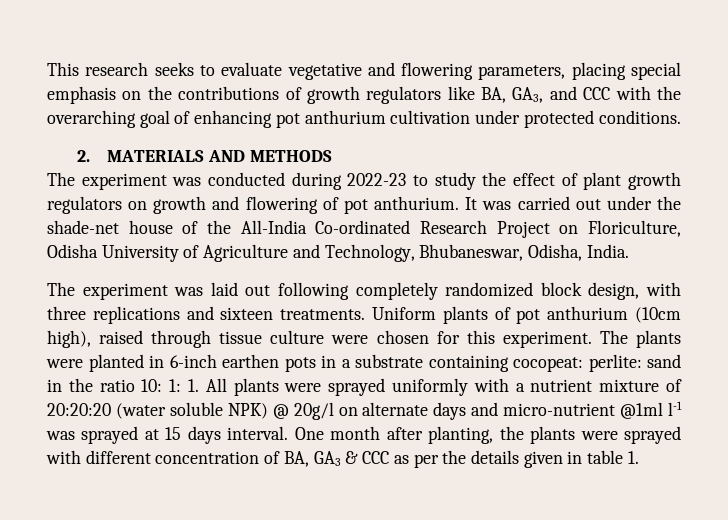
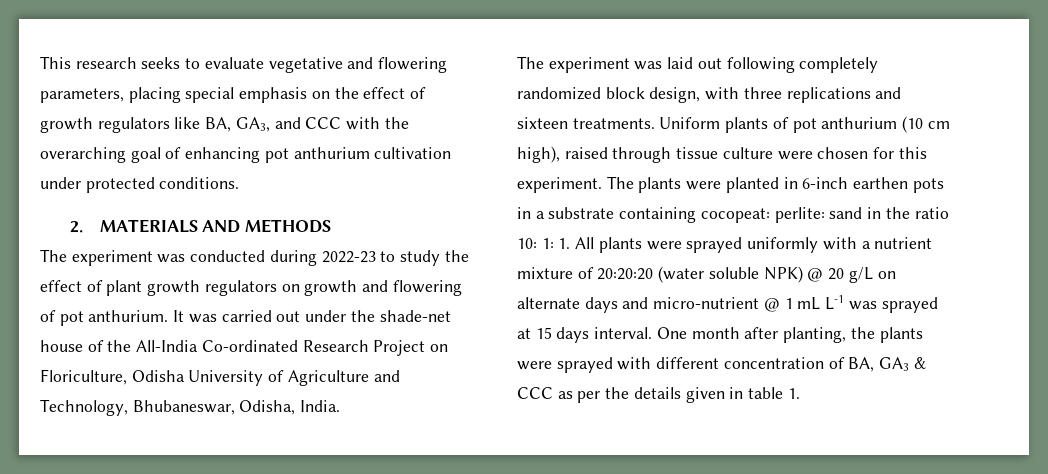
- This research seeks to evaluate vegetative and flowering parameters, placing special emphasis on the contributions of growth regulators like BA, GA3, and CCC with the overarching goal of enhancing pot anthurium cultivation under protected conditions.
+ This research seeks to evaluate vegetative and flowering parameters, placing special emphasis on the effect of growth regulators like BA, GA3, and CCC with the overarching goal of enhancing pot anthurium cultivation under protected conditions.
- Uniform plants of pot anthurium (10cm high), raised through tissue culture were chosen for this experiment.
+ Uniform plants of pot anthurium (10 cm high), raised through tissue culture were chosen for this experiment.
- The plants were planted in 6-inch earthen pots in a substrate containing cocopeat: perlite: sand in the ratio 10: 1: 1. All plants were sprayed uniformly with a nutrient mixture of 20:20:20 (water soluble NPK) @ 20g/l on alternate days and micro-nutrient @1ml l-1 was sprayed at 15 days interval.
+ The plants were planted in 6-inch earthen pots in a substrate containing cocopeat: perlite: sand in the ratio 10: 1: 1. All plants were sprayed uniformly with a nutrient mixture of 20:20:20 (water soluble NPK) @ 20 g/L on alternate days and micro-nutrient @ 1 mL L-1 was sprayed at 15 days interval.

